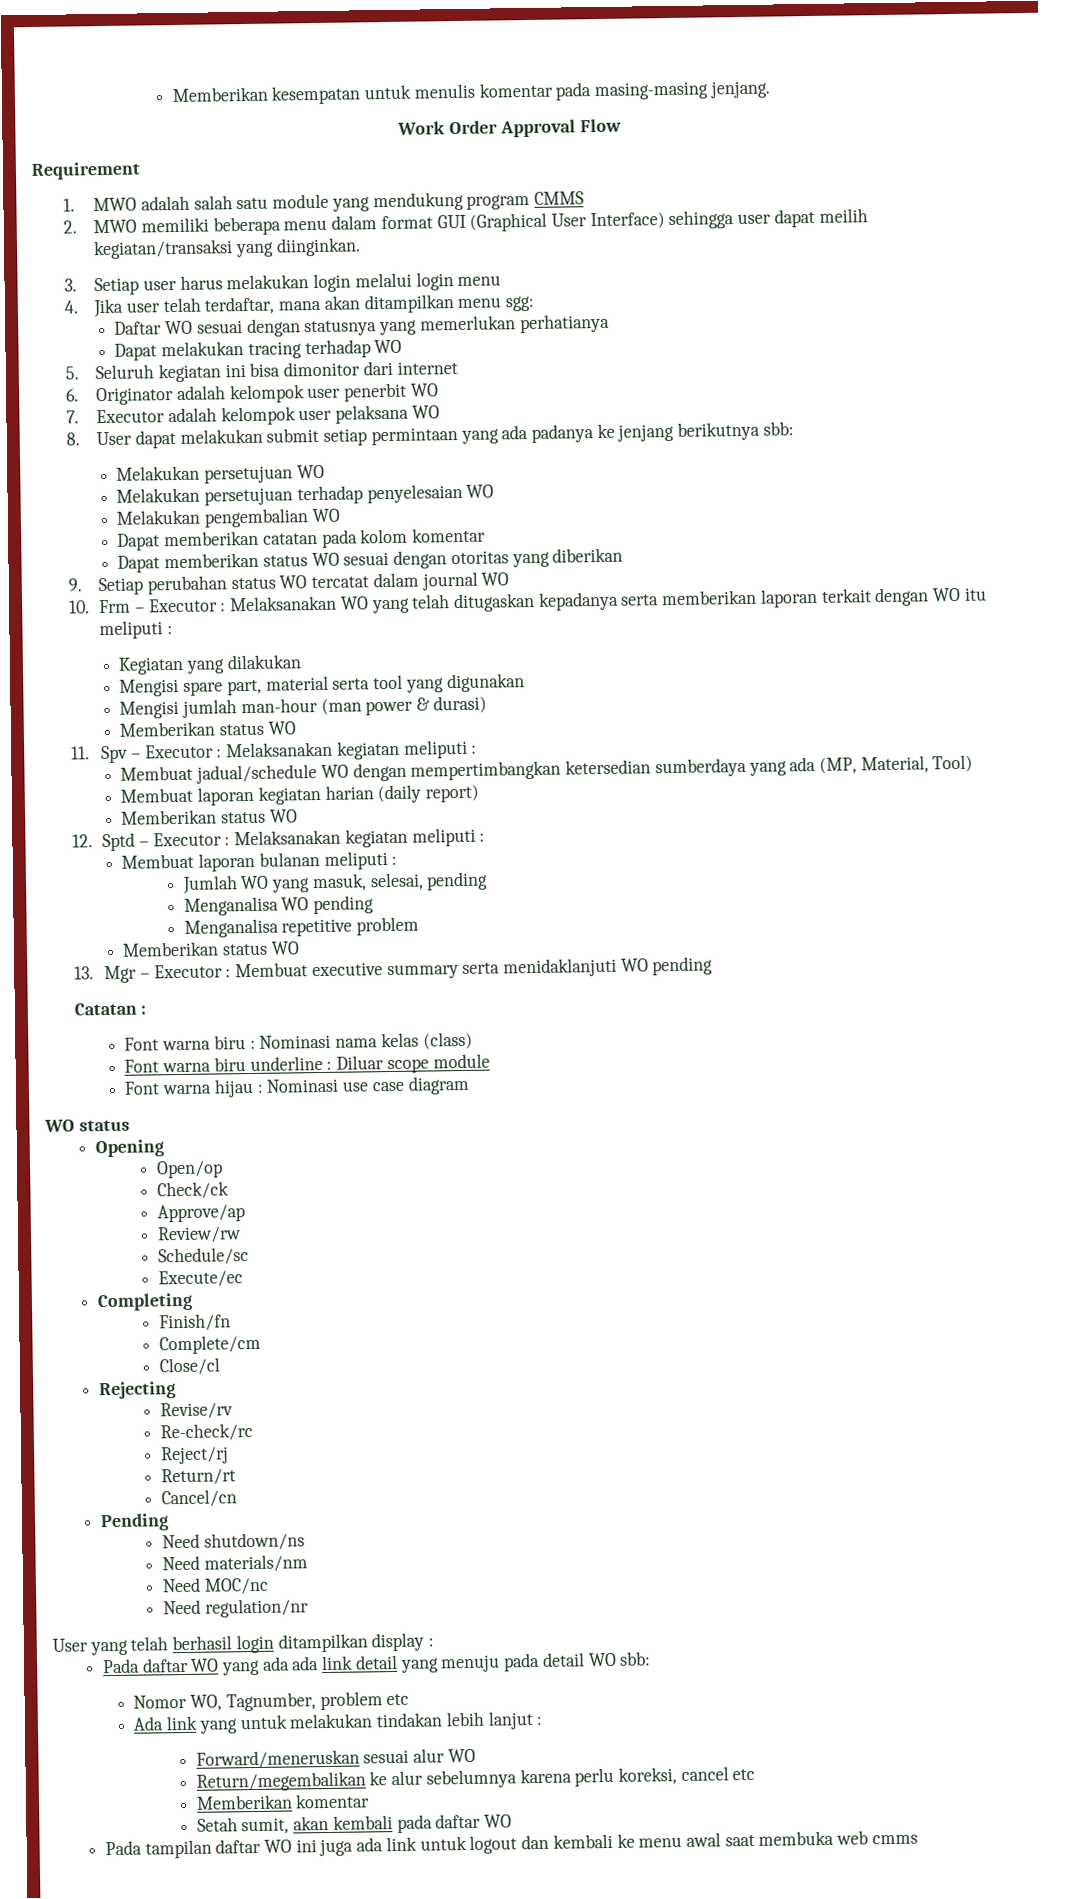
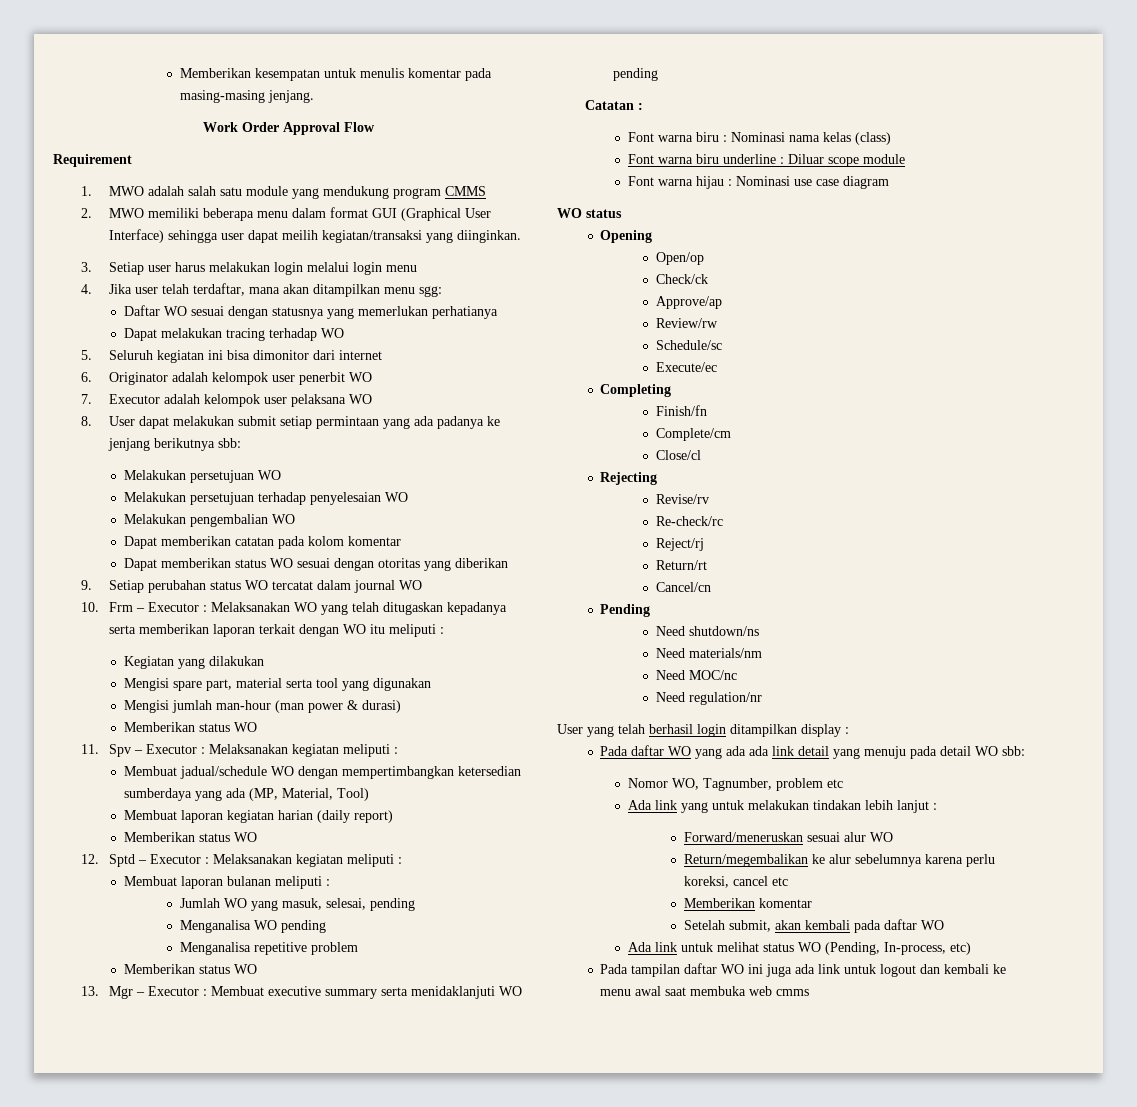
- Setah sumit, akan kembali pada daftar WO
+ Setelah submit, akan kembali pada daftar WO
+ Ada link untuk melihat status WO (Pending, In-process, etc)

